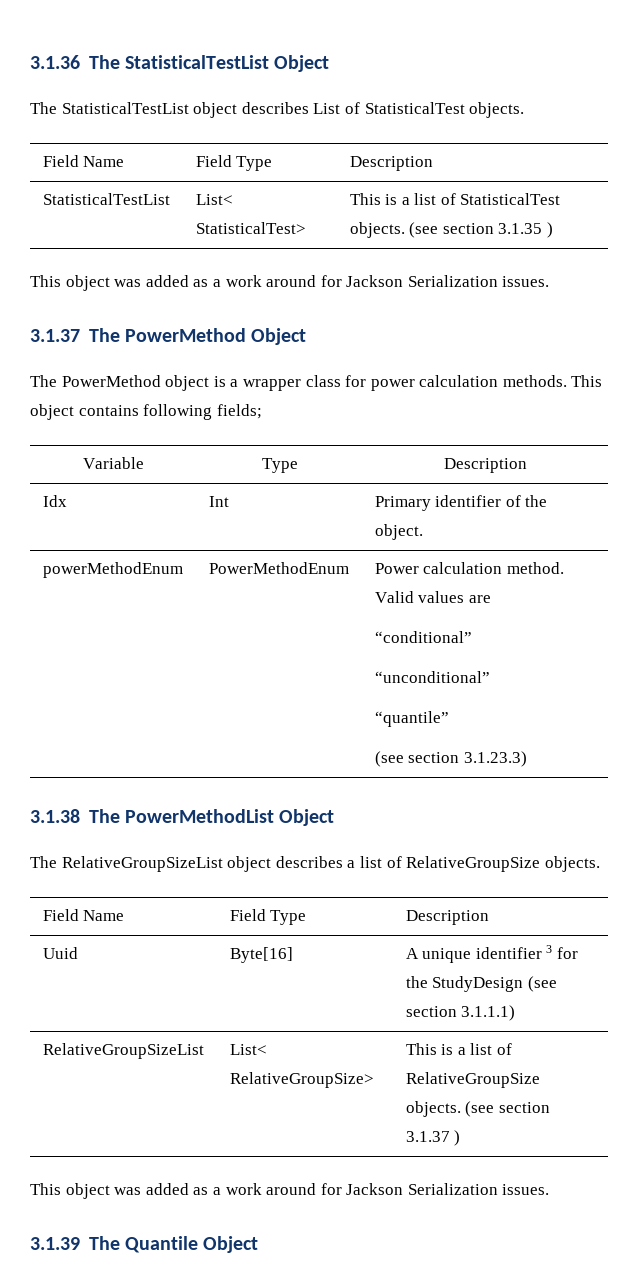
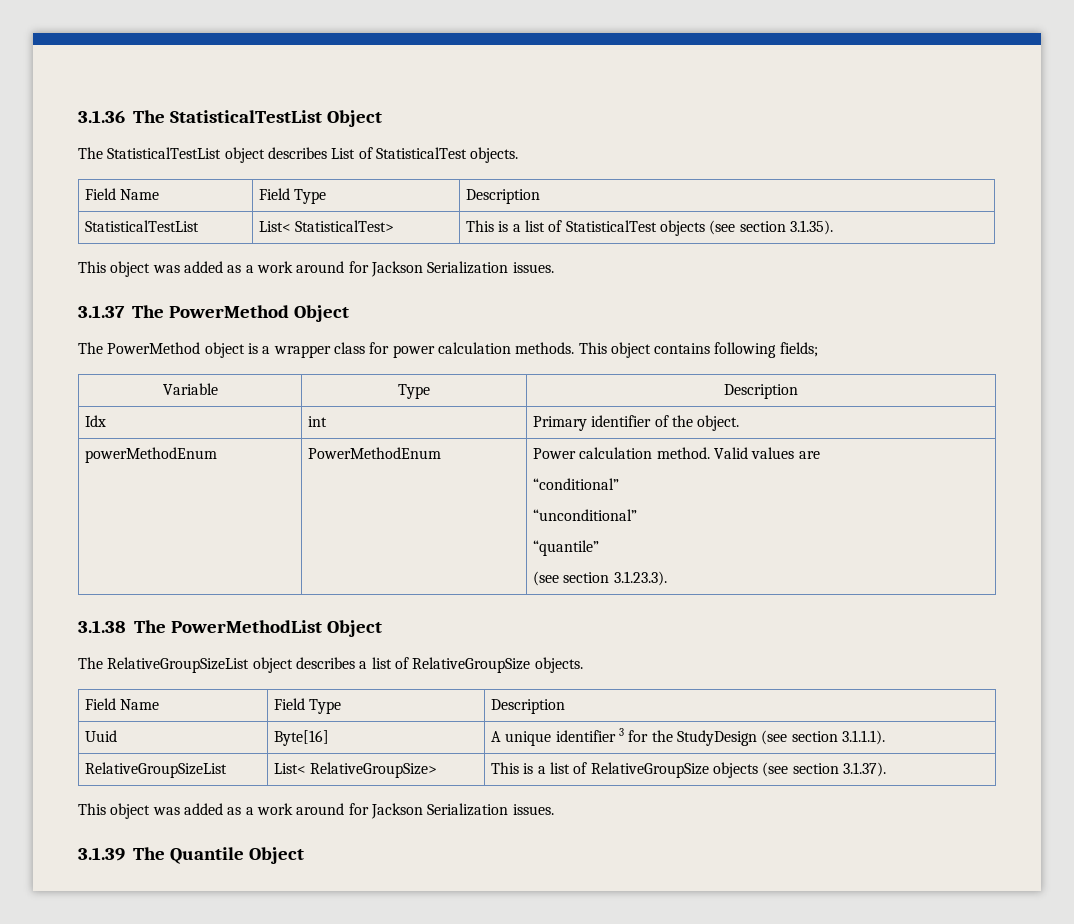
- StatisticalTestList | List< StatisticalTest> | This is a list of StatisticalTest objects. (see section 3.1.35 )
+ StatisticalTestList | List< StatisticalTest> | This is a list of StatisticalTest objects (see section 3.1.35).
- Idx | Int | Primary identifier of the object.
+ Idx | int | Primary identifier of the object.
  powerMethodEnum | PowerMethodEnum | Power calculation method. Valid values are
  “conditional”
  “unconditional”
  “quantile”
- (see section 3.1.23.3)
+ (see section 3.1.23.3).
- Uuid | Byte[16] | A unique identifier 3 for the StudyDesign (see section 3.1.1.1)
+ Uuid | Byte[16] | A unique identifier 3 for the StudyDesign (see section 3.1.1.1).
- RelativeGroupSizeList | List< RelativeGroupSize> | This is a list of RelativeGroupSize objects. (see section 3.1.37 )
+ RelativeGroupSizeList | List< RelativeGroupSize> | This is a list of RelativeGroupSize objects (see section 3.1.37).

